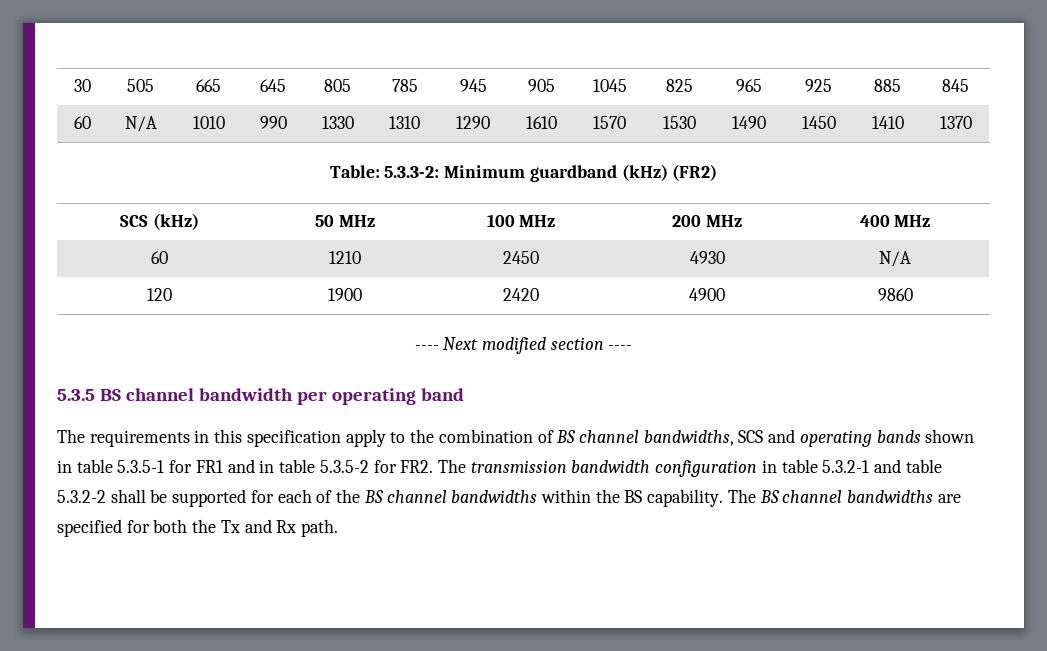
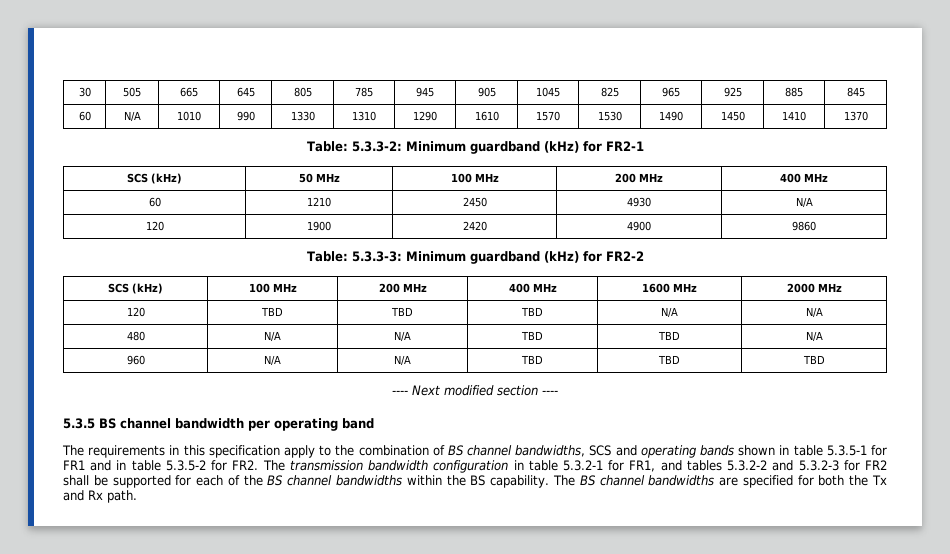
- Table: 5.3.3-2: Minimum guardband (kHz) (FR2)
+ Table: 5.3.3-2: Minimum guardband (kHz) for FR2-1
+ Table: 5.3.3-3: Minimum guardband (kHz) for FR2-2
+ SCS (kHz) | 100 MHz | 200 MHz | 400 MHz | 1600 MHz | 2000 MHz
+ 120 | TBD | TBD | TBD | N/A | N/A
+ 480 | N/A | N/A | TBD | TBD | N/A
+ 960 | N/A | N/A | TBD | TBD | TBD
- The requirements in this specification apply to the combination of BS channel bandwidths, SCS and operating bands shown in table 5.3.5-1 for FR1 and in table 5.3.5-2 for FR2. The transmission bandwidth configuration in table 5.3.2-1 and table 5.3.2-2 shall be supported for each of the BS channel bandwidths within the BS capability.
+ The requirements in this specification apply to the combination of BS channel bandwidths, SCS and operating bands shown in table 5.3.5-1 for FR1 and in table 5.3.5-2 for FR2. The transmission bandwidth configuration in table 5.3.2-1 for FR1, and tables 5.3.2-2 and 5.3.2-3 for FR2 shall be supported for each of the BS channel bandwidths within the BS capability.

